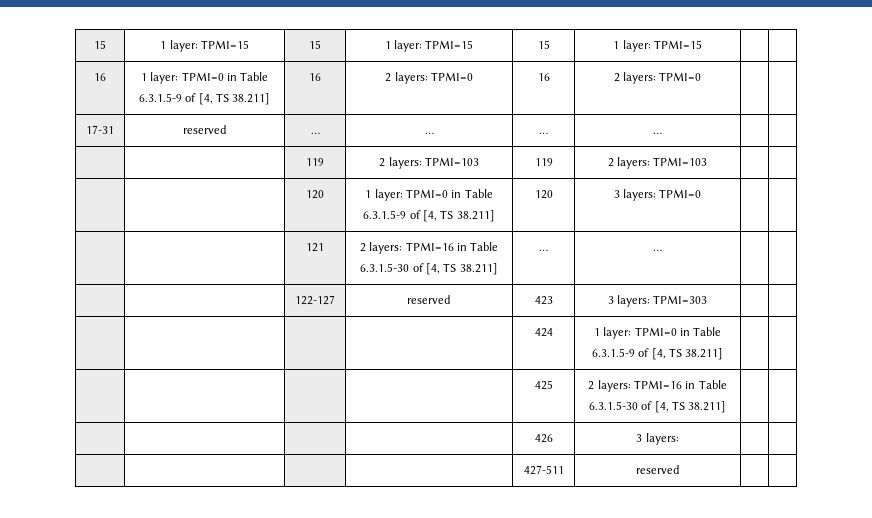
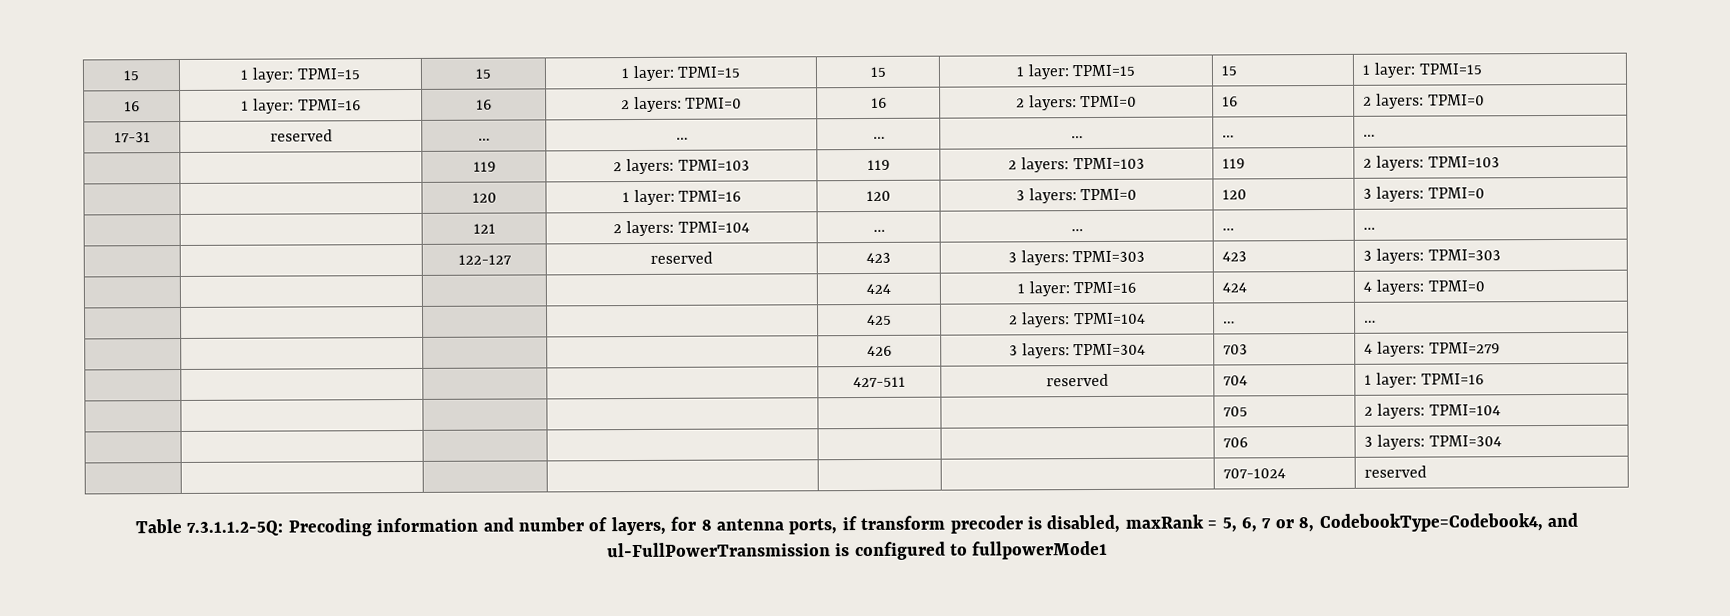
- 15 | 1 layer: TPMI=15 | 15 | 1 layer: TPMI=15 | 15 | 1 layer: TPMI=15 | |
+ 15 | 1 layer: TPMI=15 | 15 | 1 layer: TPMI=15 | 15 | 1 layer: TPMI=15 | 15 | 1 layer: TPMI=15
- 16 | 1 layer: TPMI=0 in Table 6.3.1.5-9 of [4, TS 38.211] | 16 | 2 layers: TPMI=0 | 16 | 2 layers: TPMI=0 | |
+ 16 | 1 layer: TPMI=16 | 16 | 2 layers: TPMI=0 | 16 | 2 layers: TPMI=0 | 16 | 2 layers: TPMI=0
- 17-31 | reserved | … | … | … | … | |
+ 17-31 | reserved | … | … | … | … | … | …
- | | 119 | 2 layers: TPMI=103 | 119 | 2 layers: TPMI=103 | |
+ | | 119 | 2 layers: TPMI=103 | 119 | 2 layers: TPMI=103 | 119 | 2 layers: TPMI=103
- | | 120 | 1 layer: TPMI=0 in Table 6.3.1.5-9 of [4, TS 38.211] | 120 | 3 layers: TPMI=0 | |
+ | | 120 | 1 layer: TPMI=16 | 120 | 3 layers: TPMI=0 | 120 | 3 layers: TPMI=0
- | | 121 | 2 layers: TPMI=16 in Table 6.3.1.5-30 of [4, TS 38.211] | … | … | |
+ | | 121 | 2 layers: TPMI=104 | … | … | … | …
- | | 122-127 | reserved | 423 | 3 layers: TPMI=303 | |
+ | | 122-127 | reserved | 423 | 3 layers: TPMI=303 | 423 | 3 layers: TPMI=303
- | | | | 424 | 1 layer: TPMI=0 in Table 6.3.1.5-9 of [4, TS 38.211] | |
- | | | | 425 | 2 layers: TPMI=16 in Table 6.3.1.5-30 of [4, TS 38.211] | |
- | | | | 426 | 3 layers: | |
- | | | | 427-511 | reserved | |
+ | | | | 424 | 1 layer: TPMI=16 | 424 | 4 layers: TPMI=0
+ | | | | 425 | 2 layers: TPMI=104 | … | …
+ | | | | 426 | 3 layers: TPMI=304 | 703 | 4 layers: TPMI=279
+ | | | | 427-511 | reserved | 704 | 1 layer: TPMI=16
+ | | | | | | 705 | 2 layers: TPMI=104
+ | | | | | | 706 | 3 layers: TPMI=304
+ | | | | | | 707-1024 | reserved
+ Table 7.3.1.1.2-5Q: Precoding information and number of layers, for 8 antenna ports, if transform precoder is disabled, maxRank = 5, 6, 7 or 8, CodebookType=Codebook4, and ul-FullPowerTransmission is configured to fullpowerMode1

